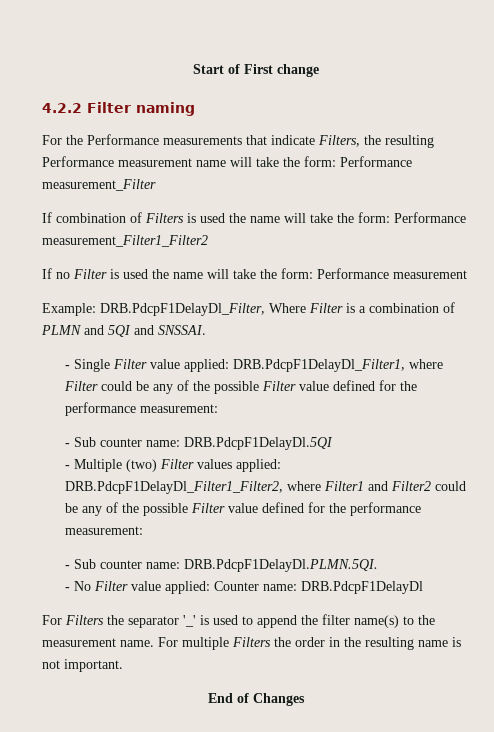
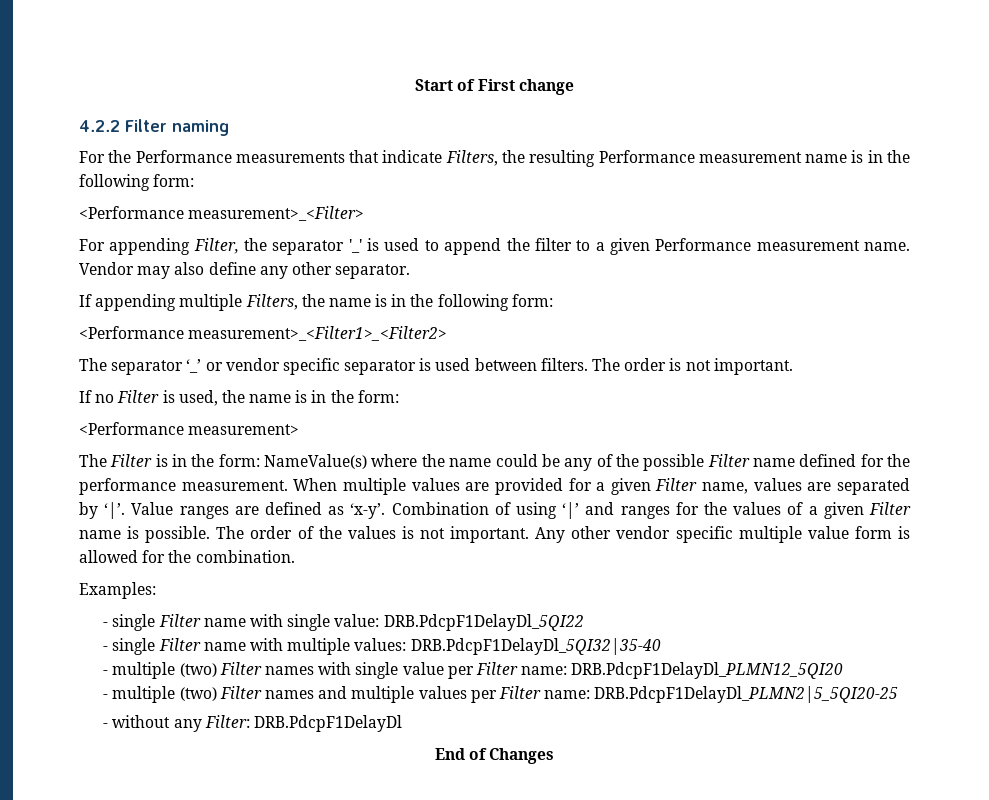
- For the Performance measurements that indicate Filters, the resulting Performance measurement name will take the form: Performance measurement_Filter
- If combination of Filters is used the name will take the form: Performance measurement_Filter1_Filter2
- If no Filter is used the name will take the form: Performance measurement
- Example: DRB.PdcpF1DelayDl_Filter, Where Filter is a combination of PLMN and 5QI and SNSSAI.
- - Single Filter value applied: DRB.PdcpF1DelayDl_Filter1, where Filter could be any of the possible Filter value defined for the performance measurement:
- - Sub counter name: DRB.PdcpF1DelayDl.5QI
- - Multiple (two) Filter values applied: DRB.PdcpF1DelayDl_Filter1_Filter2, where Filter1 and Filter2 could be any of the possible Filter value defined for the performance measurement:
- - Sub counter name: DRB.PdcpF1DelayDl.PLMN.5QI.
- - No Filter value applied: Counter name: DRB.PdcpF1DelayDl
- For Filters the separator '_' is used to append the filter name(s) to the measurement name. For multiple Filters the order in the resulting name is not important.
+ For the Performance measurements that indicate Filters, the resulting Performance measurement name is in the following form:
+ <Performance measurement>_<Filter>
+ For appending Filter, the separator '_' is used to append the filter to a given Performance measurement name. Vendor may also define any other separator.
+ If appending multiple Filters, the name is in the following form:
+ <Performance measurement>_<Filter1>_<Filter2>
+ The separator ‘_’ or vendor specific separator is used between filters. The order is not important.
+ If no Filter is used, the name is in the form:
+ <Performance measurement>
+ The Filter is in the form: NameValue(s) where the name could be any of the possible Filter name defined for the performance measurement. When multiple values are provided for a given Filter name, values are separated by ‘|’. Value ranges are defined as ‘x-y’. Combination of using ‘|’ and ranges for the values of a given Filter name is possible. The order of the values is not important. Any other vendor specific multiple value form is allowed for the combination.
+ Examples:
+ - single Filter name with single value: DRB.PdcpF1DelayDl_5QI22
+ - single Filter name with multiple values: DRB.PdcpF1DelayDl_5QI32|35-40
+ - multiple (two) Filter names with single value per Filter name: DRB.PdcpF1DelayDl_PLMN12_5QI20
+ - multiple (two) Filter names and multiple values per Filter name: DRB.PdcpF1DelayDl_PLMN2|5_5QI20-25
+ - without any Filter: DRB.PdcpF1DelayDl

